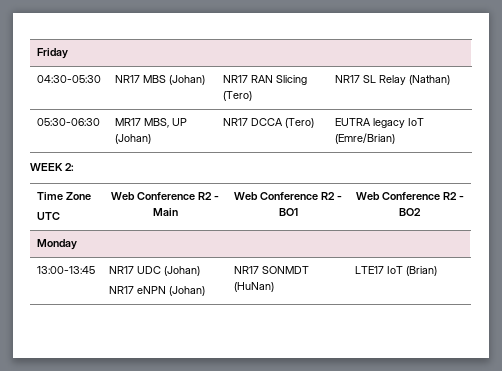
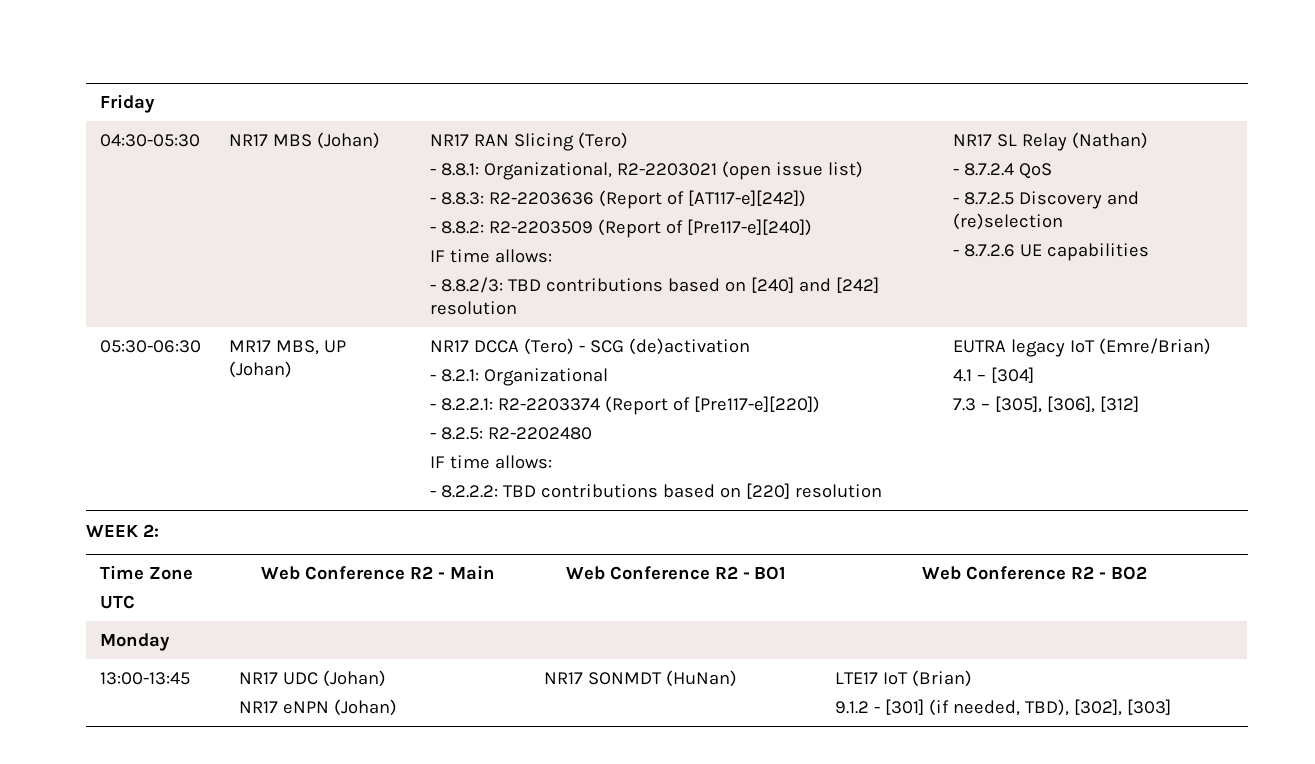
- NR17 SL Relay (Nathan)
+ - 8.8.1: Organizational, R2-2203021 (open issue list)
+ - 8.8.3: R2-2203636 (Report of [AT117-e][242])
+ - 8.8.2: R2-2203509 (Report of [Pre117-e][240])
+ IF time allows:
+ - 8.8.2/3: TBD contributions based on [240] and [242] resolution | NR17 SL Relay (Nathan)
+ - 8.7.2.4 QoS
+ - 8.7.2.5 Discovery and (re)selection
+ - 8.7.2.6 UE capabilities
- NR17 DCCA (Tero) | EUTRA legacy IoT (Emre/Brian)
+ NR17 DCCA (Tero) - SCG (de)activation
+ - 8.2.1: Organizational
+ - 8.2.2.1: R2-2203374 (Report of [Pre117-e][220])
+ - 8.2.5: R2-2202480
+ IF time allows:
+ - 8.2.2.2: TBD contributions based on [220] resolution | EUTRA legacy IoT (Emre/Brian)
+ 4.1 – [304]
+ 7.3 – [305], [306], [312]
  13:00-13:45 | NR17 UDC (Johan)
  NR17 eNPN (Johan) | NR17 SONMDT (HuNan) | LTE17 IoT (Brian)
+ 9.1.2 - [301] (if needed, TBD), [302], [303]

